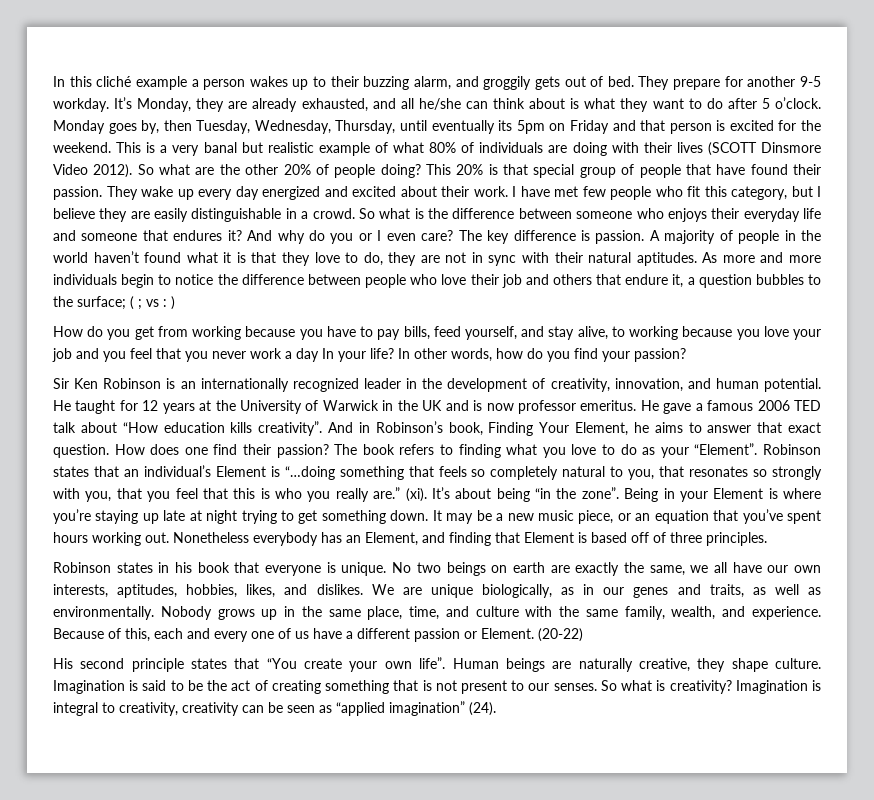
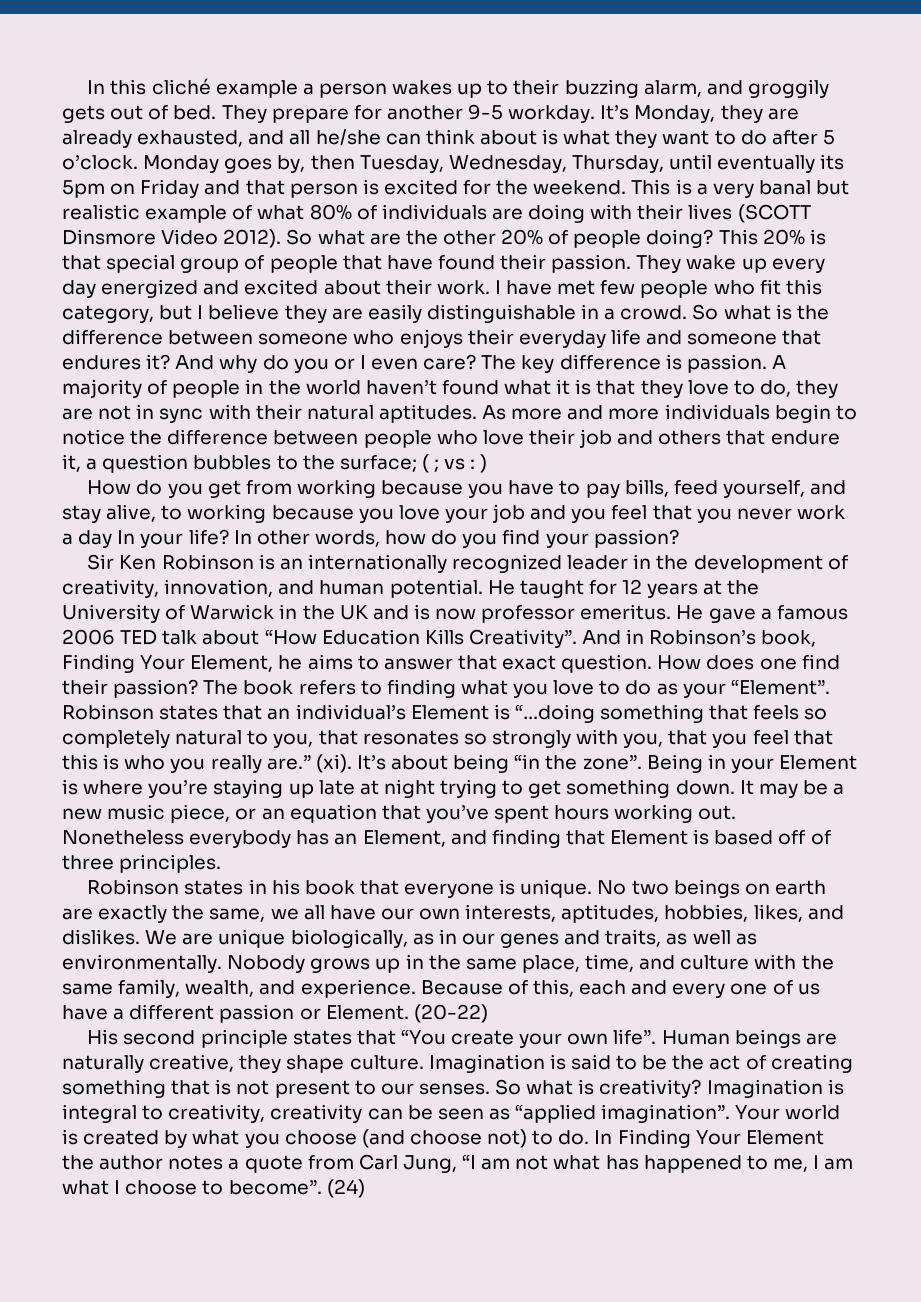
- He gave a famous 2006 TED talk about “How education kills creativity”.
+ He gave a famous 2006 TED talk about “How Education Kills Creativity”.
- Imagination is integral to creativity, creativity can be seen as “applied imagination” (24).
+ Imagination is integral to creativity, creativity can be seen as “applied imagination”. Your world is created by what you choose (and choose not) to do. In Finding Your Element the author notes a quote from Carl Jung, “I am not what has happened to me, I am what I choose to become”. (24)

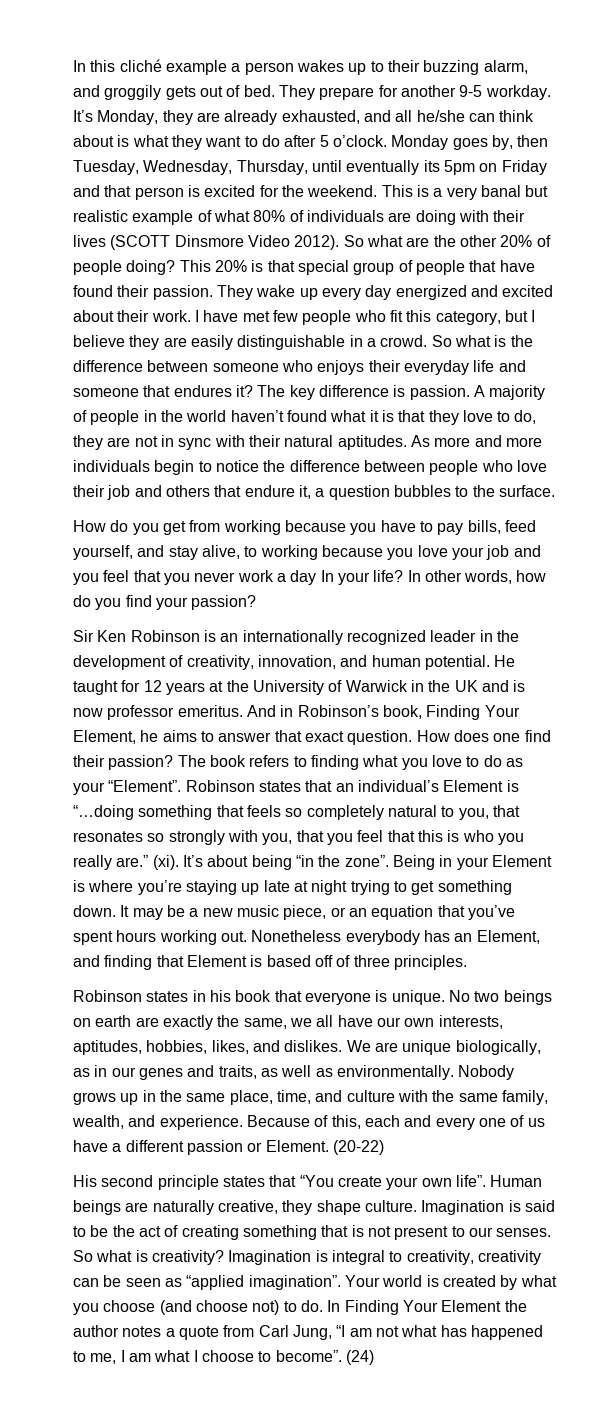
- And why do you or I even care?
- As more and more individuals begin to notice the difference between people who love their job and others that endure it, a question bubbles to the surface; ( ; vs : )
+ As more and more individuals begin to notice the difference between people who love their job and others that endure it, a question bubbles to the surface.
- He gave a famous 2006 TED talk about “How Education Kills Creativity”.

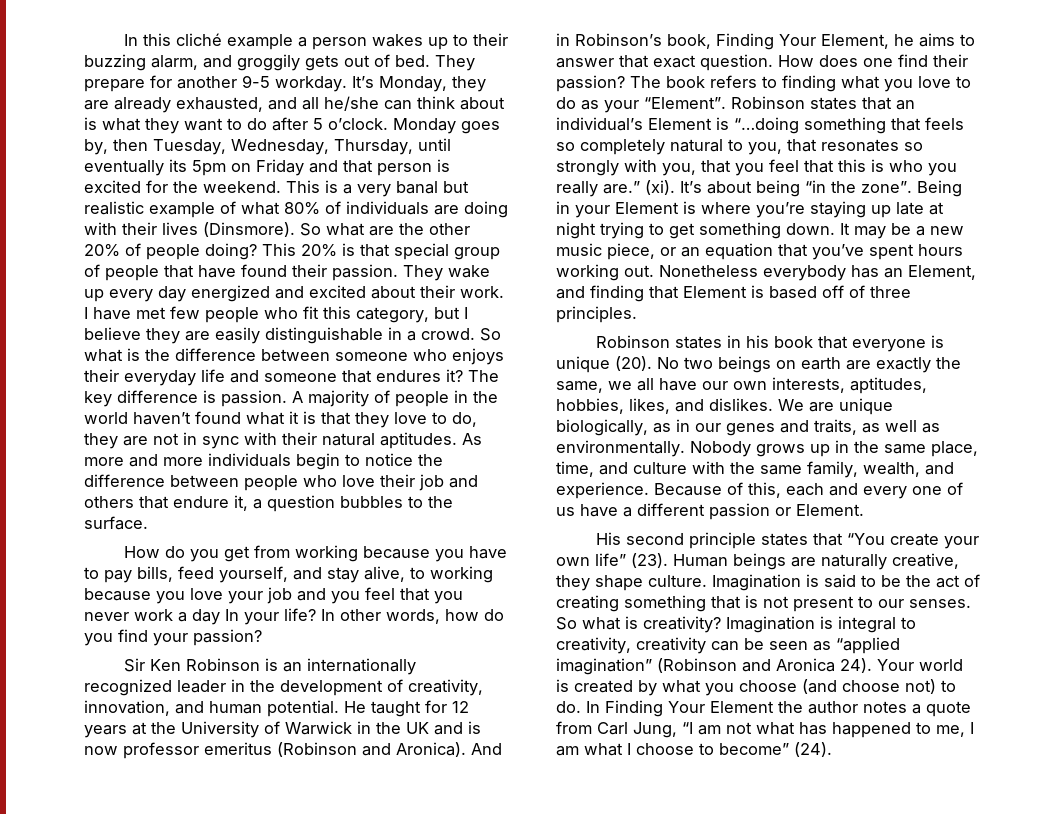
- This is a very banal but realistic example of what 80% of individuals are doing with their lives (SCOTT Dinsmore Video 2012).
+ This is a very banal but realistic example of what 80% of individuals are doing with their lives (Dinsmore).
- He taught for 12 years at the University of Warwick in the UK and is now professor emeritus.
+ He taught for 12 years at the University of Warwick in the UK and is now professor emeritus (Robinson and Aronica).
- Robinson states in his book that everyone is unique.
+ Robinson states in his book that everyone is unique (20).
- (20-22)
- His second principle states that “You create your own life”.
+ His second principle states that “You create your own life” (23).
- Imagination is integral to creativity, creativity can be seen as “applied imagination”.
+ Imagination is integral to creativity, creativity can be seen as “applied imagination” (Robinson and Aronica 24).
- In Finding Your Element the author notes a quote from Carl Jung, “I am not what has happened to me, I am what I choose to become”. (24)
+ In Finding Your Element the author notes a quote from Carl Jung, “I am not what has happened to me, I am what I choose to become” (24).

